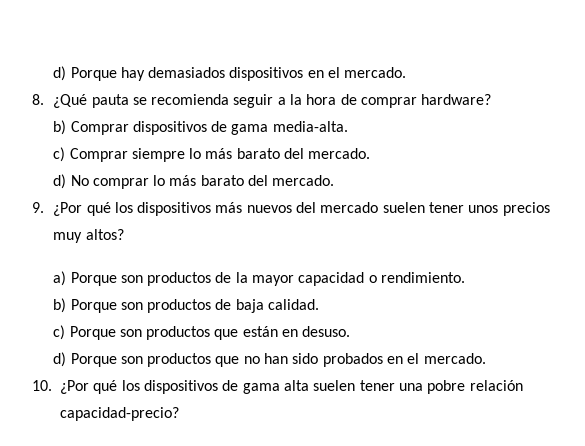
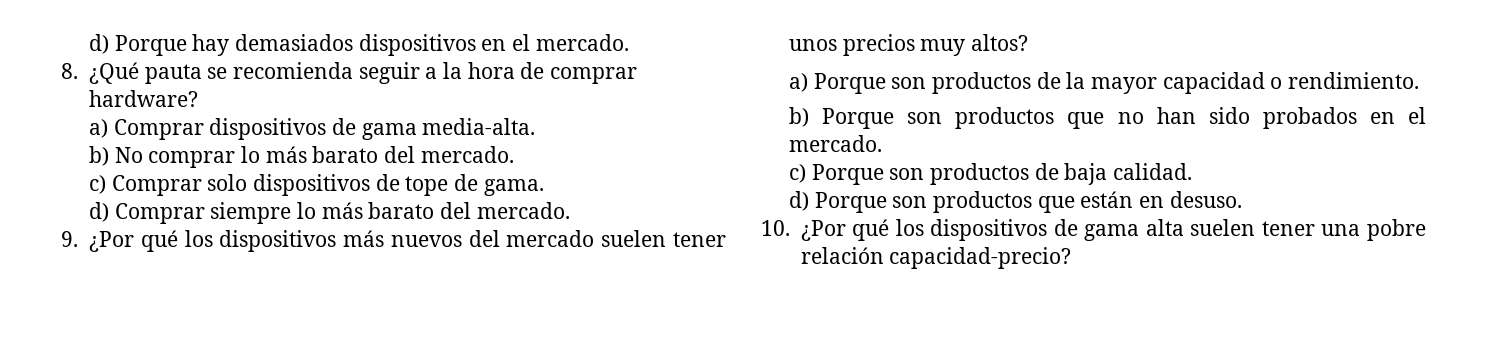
- b) Comprar dispositivos de gama media-alta.
+ a) Comprar dispositivos de gama media-alta.
- c) Comprar siempre lo más barato del mercado.
- d) No comprar lo más barato del mercado.
+ b) No comprar lo más barato del mercado.
+ c) Comprar solo dispositivos de tope de gama.
+ d) Comprar siempre lo más barato del mercado.
- b) Porque son productos de baja calidad.
- c) Porque son productos que están en desuso.
- d) Porque son productos que no han sido probados en el mercado.
+ b) Porque son productos que no han sido probados en el mercado.
+ c) Porque son productos de baja calidad.
+ d) Porque son productos que están en desuso.

